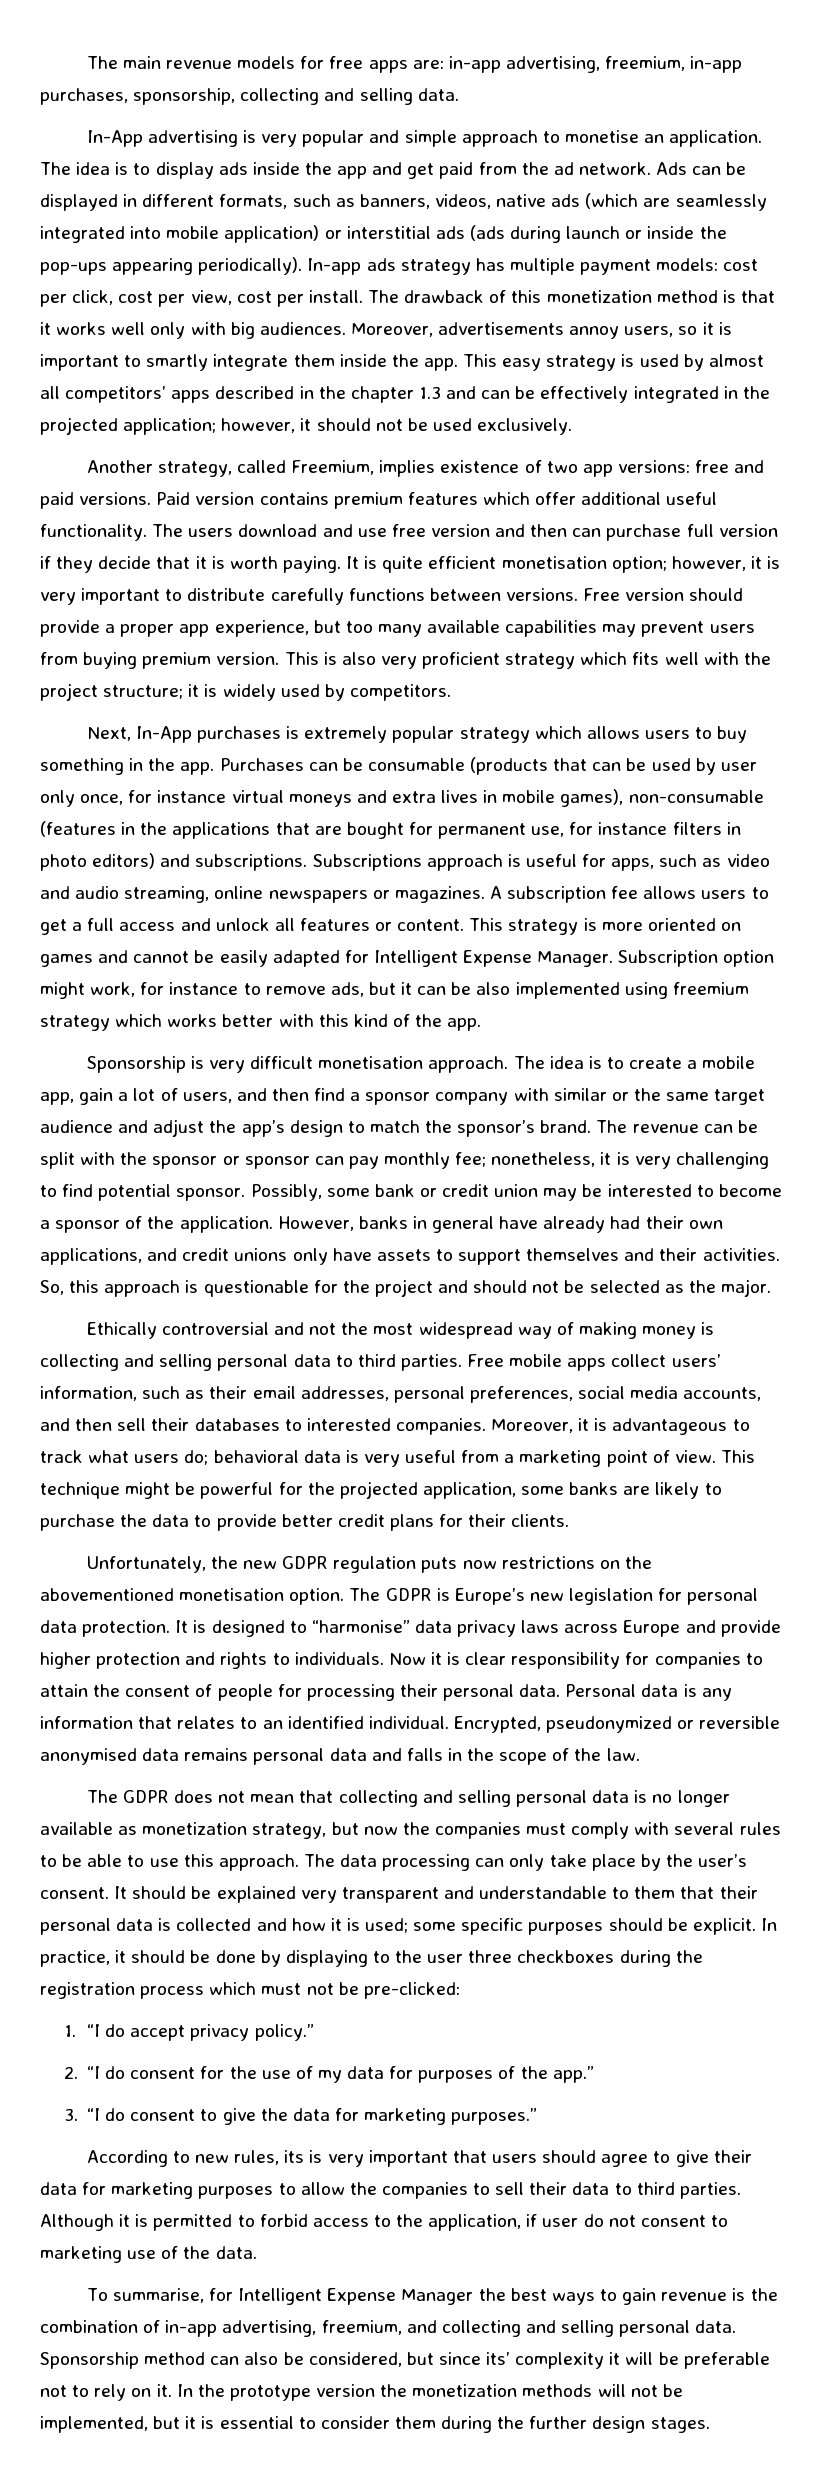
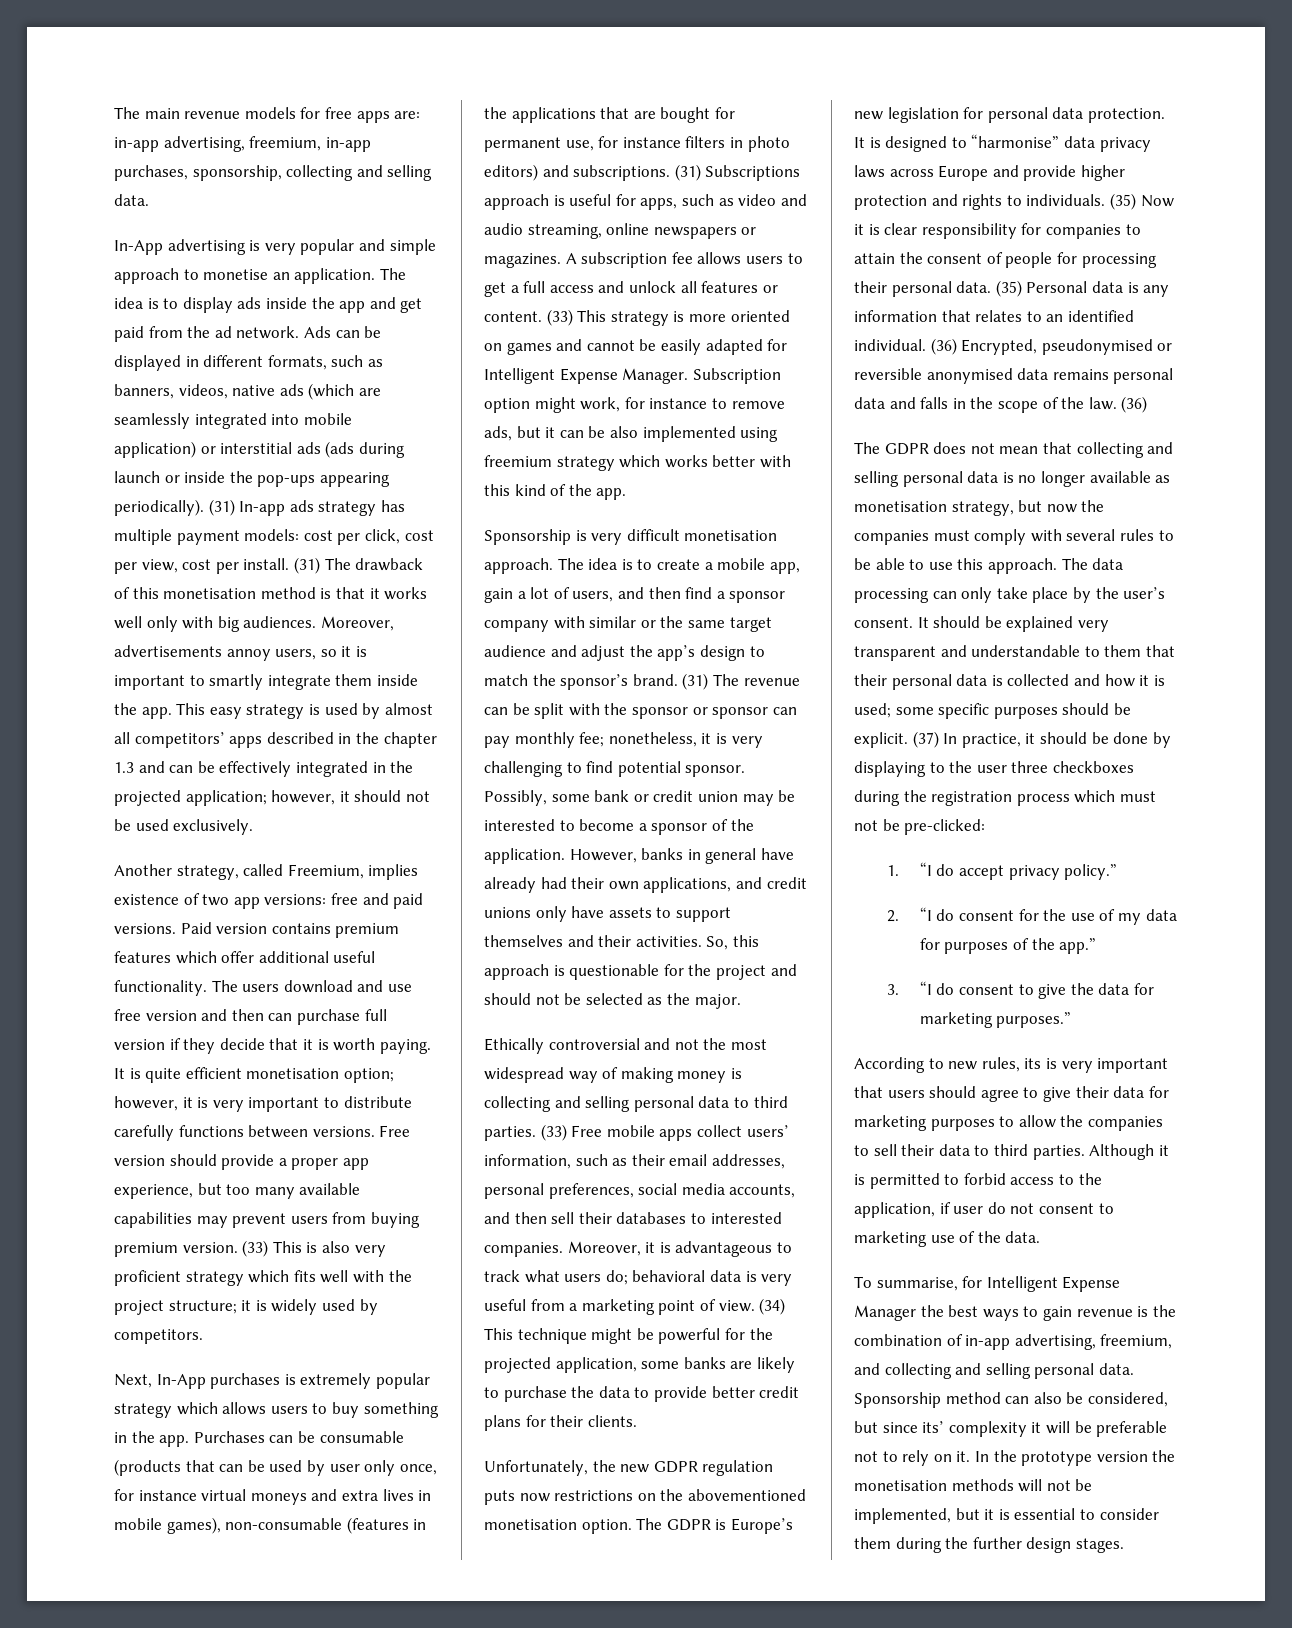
- In-app ads strategy has multiple payment models: cost per click, cost per view, cost per install.
+ (31) In-app ads strategy has multiple payment models: cost per click, cost per view, cost per install.
- The drawback of this monetization method is that it works well only with big audiences.
+ (31) The drawback of this monetisation method is that it works well only with big audiences.
- This is also very proficient strategy which fits well with the project structure; it is widely used by competitors.
+ (33) This is also very proficient strategy which fits well with the project structure; it is widely used by competitors.
- Subscriptions approach is useful for apps, such as video and audio streaming, online newspapers or magazines.
+ (31) Subscriptions approach is useful for apps, such as video and audio streaming, online newspapers or magazines.
- This strategy is more oriented on games and cannot be easily adapted for Intelligent Expense Manager.
+ (33) This strategy is more oriented on games and cannot be easily adapted for Intelligent Expense Manager.
- The revenue can be split with the sponsor or sponsor can pay monthly fee; nonetheless, it is very challenging to find potential sponsor.
+ (31) The revenue can be split with the sponsor or sponsor can pay monthly fee; nonetheless, it is very challenging to find potential sponsor.
- Free mobile apps collect users’ information, such as their email addresses, personal preferences, social media accounts, and then sell their databases to interested companies.
+ (33) Free mobile apps collect users’ information, such as their email addresses, personal preferences, social media accounts, and then sell their databases to interested companies.
- This technique might be powerful for the projected application, some banks are likely to purchase the data to provide better credit plans for their clients.
+ (34) This technique might be powerful for the projected application, some banks are likely to purchase the data to provide better credit plans for their clients.
- Now it is clear responsibility for companies to attain the consent of people for processing their personal data.
+ (35) Now it is clear responsibility for companies to attain the consent of people for processing their personal data.
- Personal data is any information that relates to an identified individual.
+ (35) Personal data is any information that relates to an identified individual.
- Encrypted, pseudonymized or reversible anonymised data remains personal data and falls in the scope of the law.
+ (36) Encrypted, pseudonymised or reversible anonymised data remains personal data and falls in the scope of the law. (36)
- The GDPR does not mean that collecting and selling personal data is no longer available as monetization strategy, but now the companies must comply with several rules to be able to use this approach.
+ The GDPR does not mean that collecting and selling personal data is no longer available as monetisation strategy, but now the companies must comply with several rules to be able to use this approach.
- In practice, it should be done by displaying to the user three checkboxes during the registration process which must not be pre-clicked:
+ (37) In practice, it should be done by displaying to the user three checkboxes during the registration process which must not be pre-clicked:
- In the prototype version the monetization methods will not be implemented, but it is essential to consider them during the further design stages.
+ In the prototype version the monetisation methods will not be implemented, but it is essential to consider them during the further design stages.

